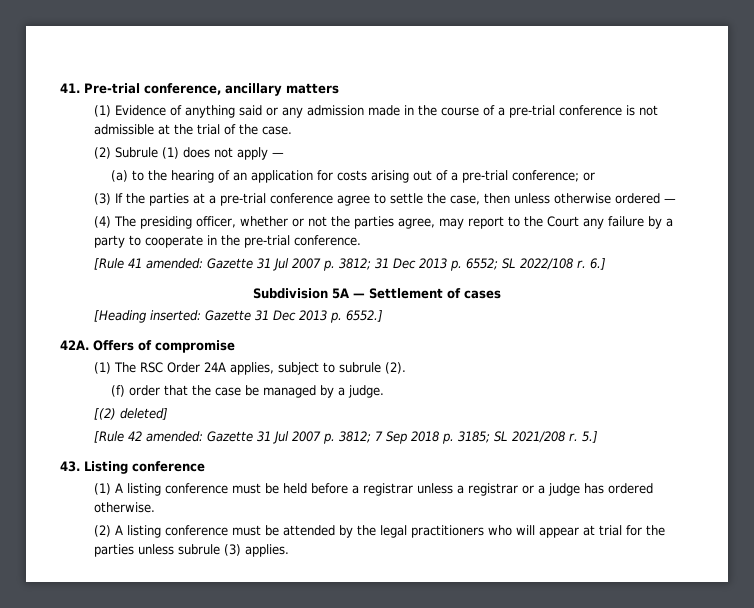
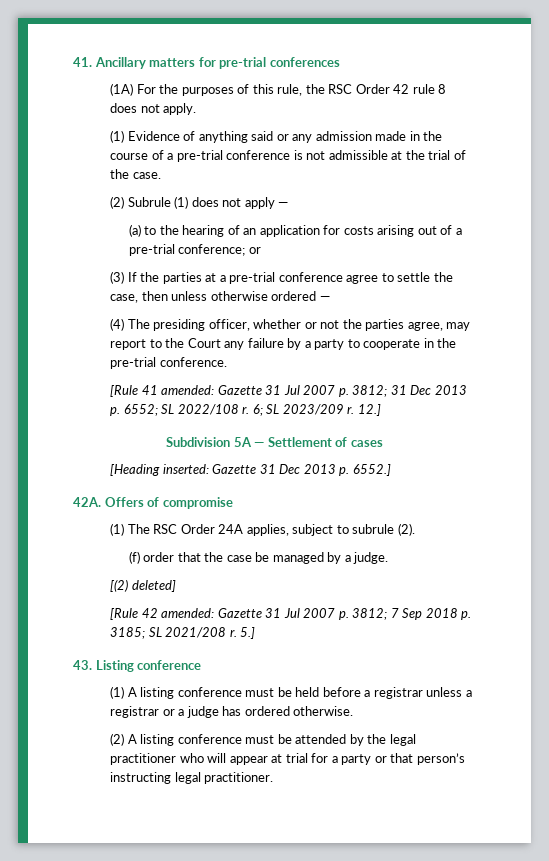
- 41. Pre-trial conference, ancillary matters
+ 41. Ancillary matters for pre-trial conferences
+ (1A) For the purposes of this rule, the RSC Order 42 rule 8 does not apply.
- 6.]
+ 6; SL 2023/209 r. 12.]
- (2) A listing conference must be attended by the legal practitioners who will appear at trial for the parties unless subrule (3) applies.
+ (2) A listing conference must be attended by the legal practitioner who will appear at trial for a party or that person’s instructing legal practitioner.

